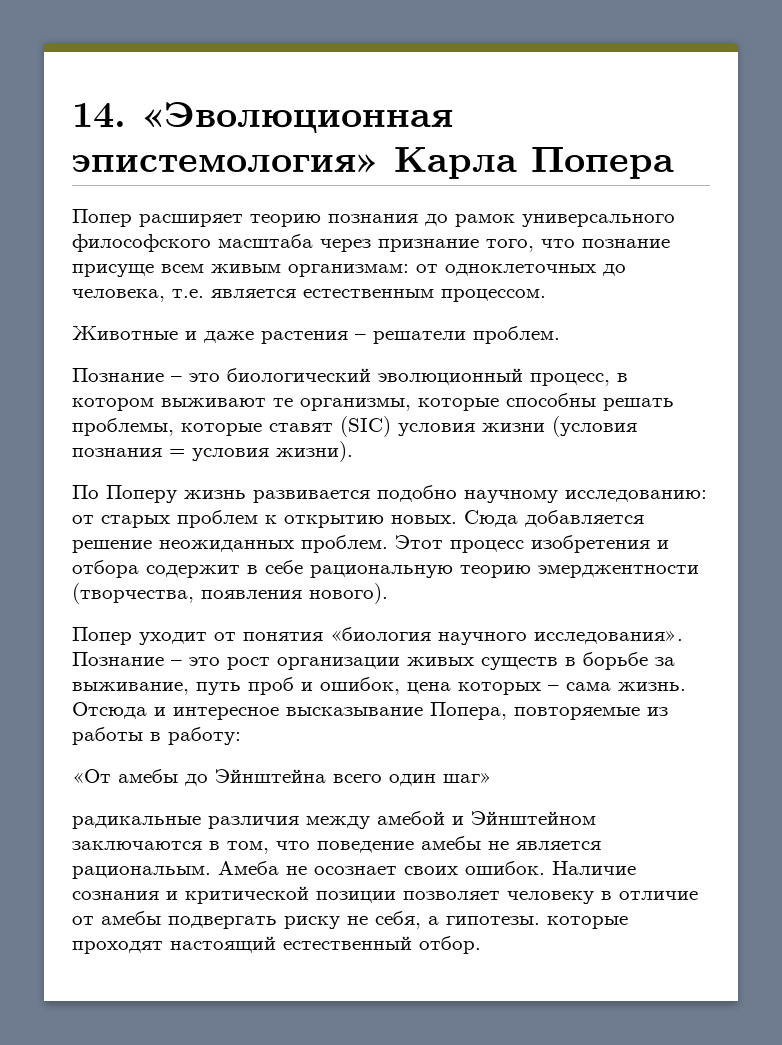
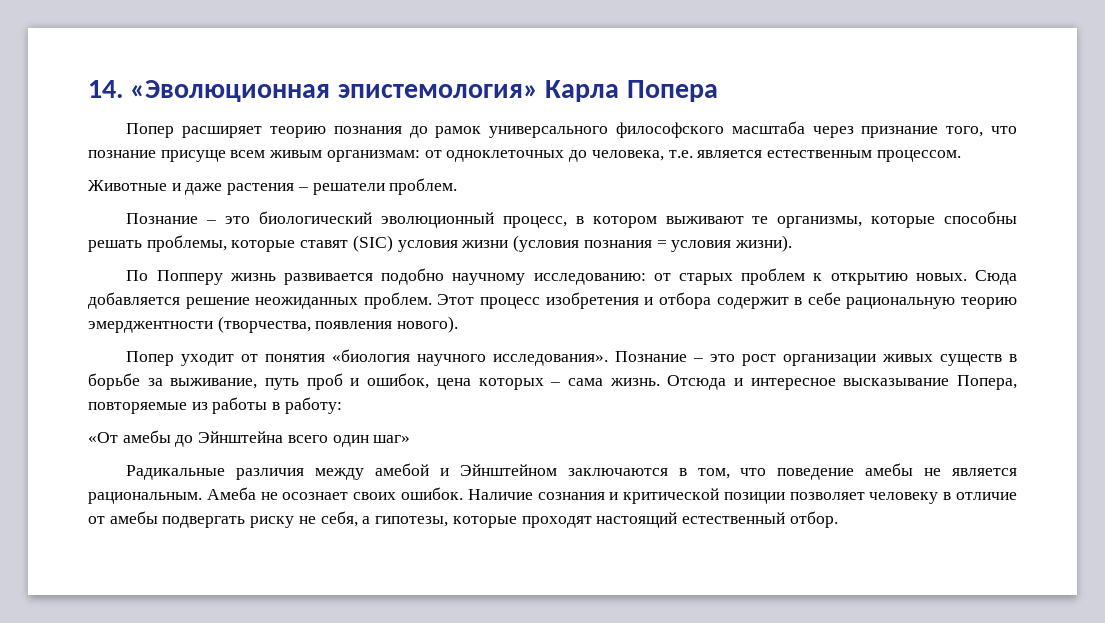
- По Поперу жизнь развивается подобно научному исследованию: от старых проблем к открытию новых.
+ По Попперу жизнь развивается подобно научному исследованию: от старых проблем к открытию новых.
- радикальные различия между амебой и Эйнштейном заключаются в том, что поведение амебы не является рациональым.
+ Радикальные различия между амебой и Эйнштейном заключаются в том, что поведение амебы не является рациональным.
- Наличие сознания и критической позиции позволяет человеку в отличие от амебы подвергать риску не себя, а гипотезы. которые проходят настоящий естественный отбор.
+ Наличие сознания и критической позиции позволяет человеку в отличие от амебы подвергать риску не себя, а гипотезы, которые проходят настоящий естественный отбор.

